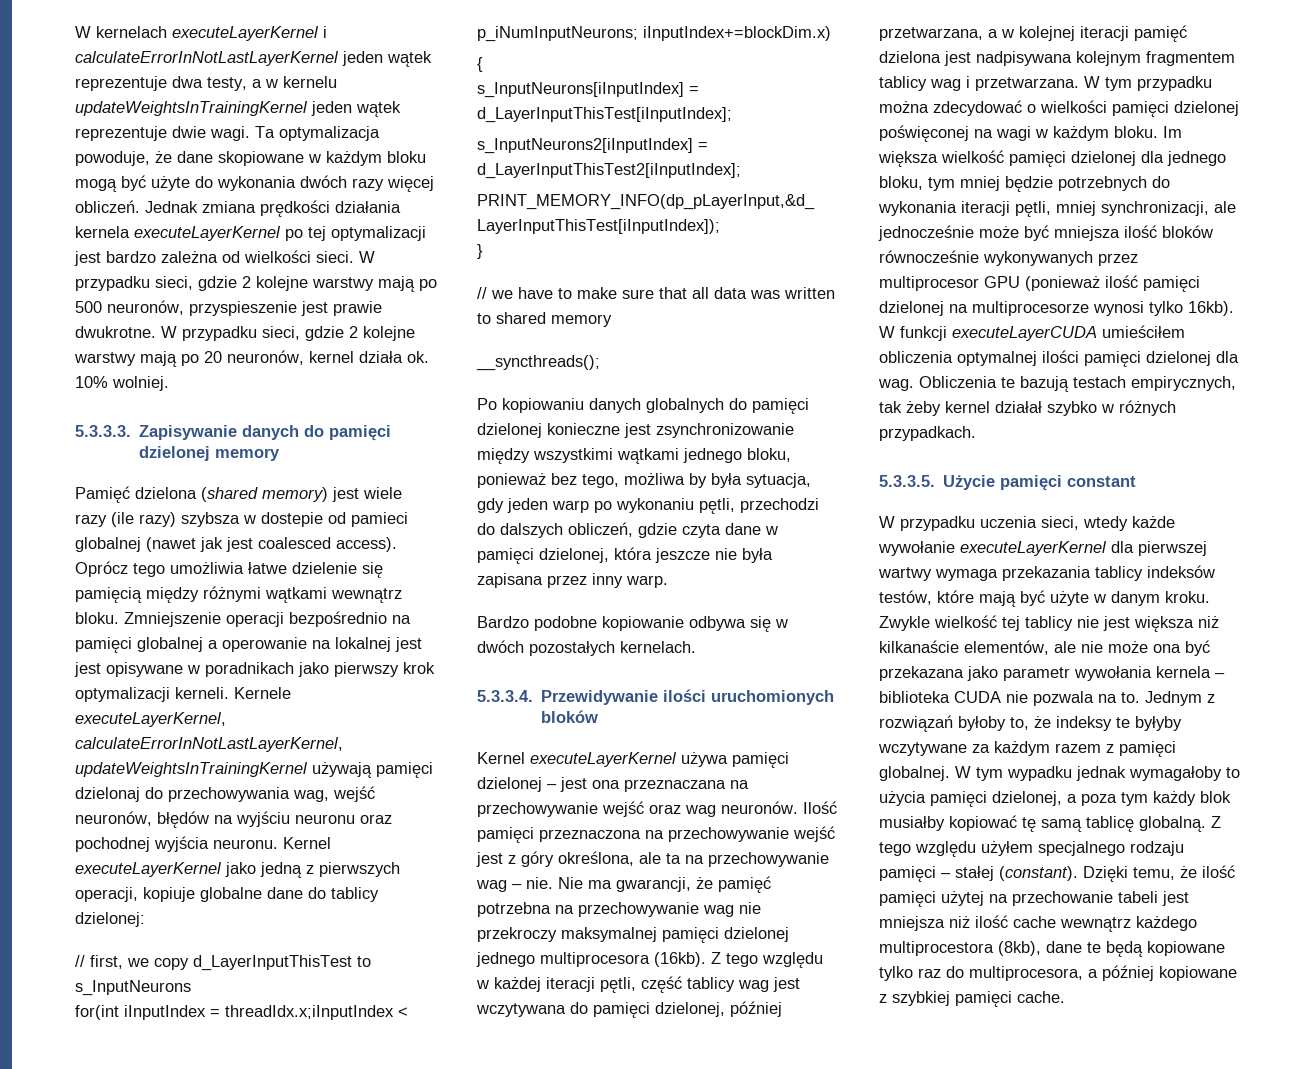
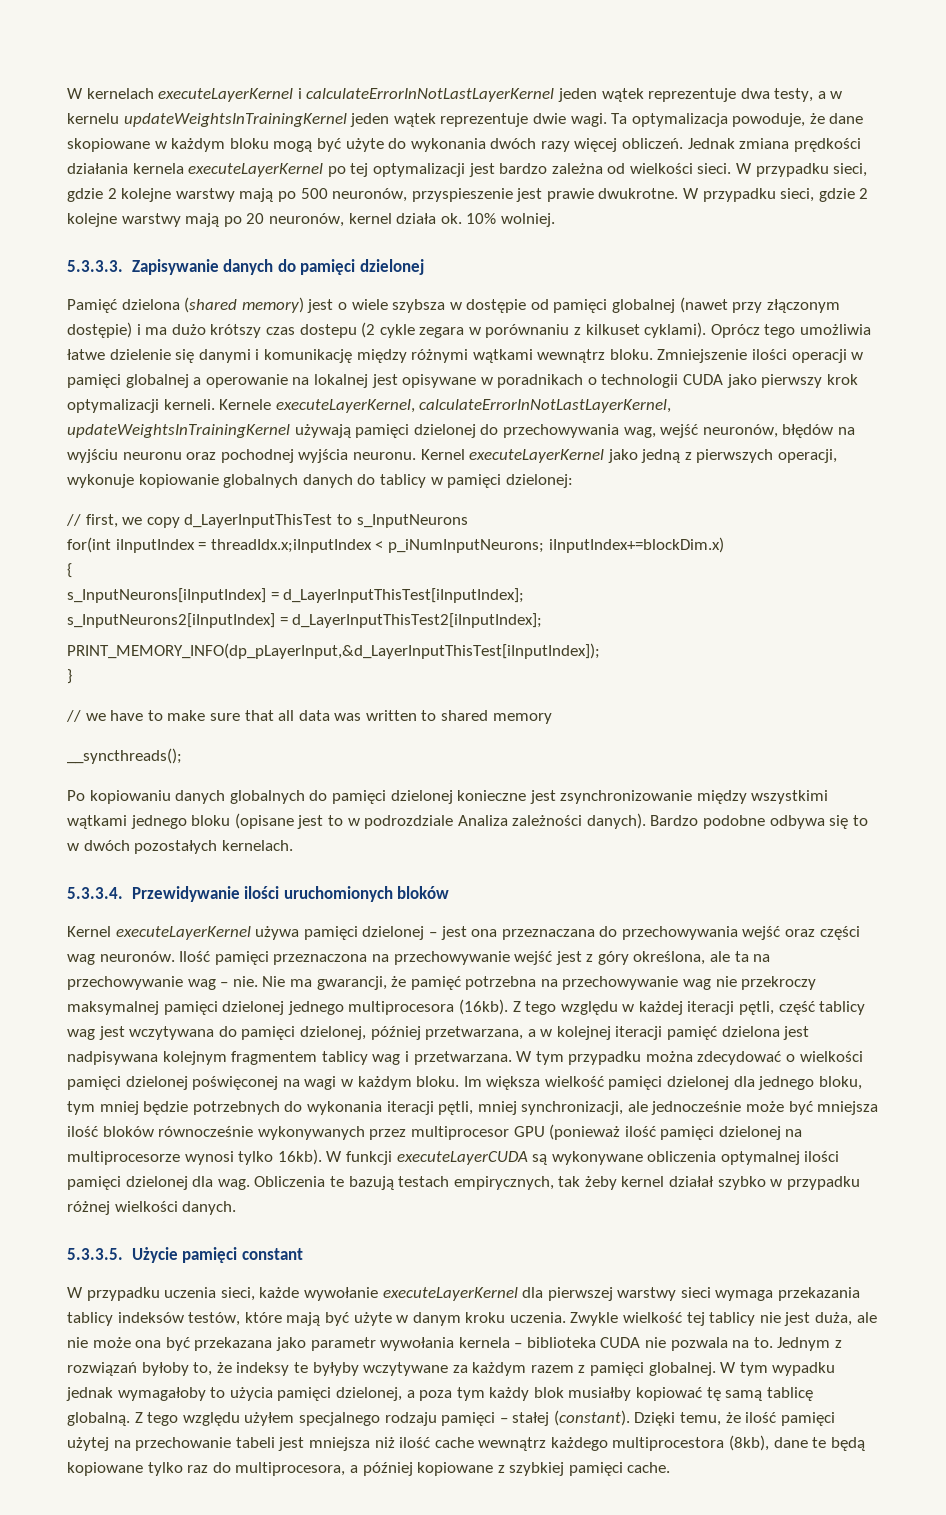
- 5.3.3.3. Zapisywanie danych do pamięci dzielonej memory
+ 5.3.3.3. Zapisywanie danych do pamięci dzielonej
- Pamięć dzielona (shared memory) jest wiele razy (ile razy) szybsza w dostepie od pamieci globalnej (nawet jak jest coalesced access).
+ Pamięć dzielona (shared memory) jest o wiele szybsza w dostępie od pamięci globalnej (nawet przy złączonym dostępie) i ma dużo krótszy czas dostepu (2 cykle zegara w porównaniu z kilkuset cyklami).
- Oprócz tego umożliwia łatwe dzielenie się pamięcią między różnymi wątkami wewnątrz bloku.
+ Oprócz tego umożliwia łatwe dzielenie się danymi i komunikację między różnymi wątkami wewnątrz bloku.
- Zmniejszenie operacji bezpośrednio na pamięci globalnej a operowanie na lokalnej jest jest opisywane w poradnikach jako pierwszy krok optymalizacji kerneli.
+ Zmniejszenie ilości operacji w pamięci globalnej a operowanie na lokalnej jest opisywane w poradnikach o technologii CUDA jako pierwszy krok optymalizacji kerneli.
- Kernele executeLayerKernel, calculateErrorInNotLastLayerKernel, updateWeightsInTrainingKernel używają pamięci dzielonaj do przechowywania wag, wejść neuronów, błędów na wyjściu neuronu oraz pochodnej wyjścia neuronu.
+ Kernele executeLayerKernel, calculateErrorInNotLastLayerKernel, updateWeightsInTrainingKernel używają pamięci dzielonej do przechowywania wag, wejść neuronów, błędów na wyjściu neuronu oraz pochodnej wyjścia neuronu.
- Kernel executeLayerKernel jako jedną z pierwszych operacji, kopiuje globalne dane do tablicy dzielonej:
+ Kernel executeLayerKernel jako jedną z pierwszych operacji, wykonuje kopiowanie globalnych danych do tablicy w pamięci dzielonej:
- Po kopiowaniu danych globalnych do pamięci dzielonej konieczne jest zsynchronizowanie między wszystkimi wątkami jednego bloku, ponieważ bez tego, możliwa by była sytuacja, gdy jeden warp po wykonaniu pętli, przechodzi do dalszych obliczeń, gdzie czyta dane w pamięci dzielonej, która jeszcze nie była zapisana przez inny warp.
- Bardzo podobne kopiowanie odbywa się w dwóch pozostałych kernelach.
+ Po kopiowaniu danych globalnych do pamięci dzielonej konieczne jest zsynchronizowanie między wszystkimi wątkami jednego bloku (opisane jest to w podrozdziale Analiza zależności danych). Bardzo podobne odbywa się to w dwóch pozostałych kernelach.
- Kernel executeLayerKernel używa pamięci dzielonej – jest ona przeznaczana na przechowywanie wejść oraz wag neuronów.
+ Kernel executeLayerKernel używa pamięci dzielonej – jest ona przeznaczana do przechowywania wejść oraz części wag neuronów.
- W funkcji executeLayerCUDA umieściłem obliczenia optymalnej ilości pamięci dzielonej dla wag.
+ W funkcji executeLayerCUDA są wykonywane obliczenia optymalnej ilości pamięci dzielonej dla wag.
- Obliczenia te bazują testach empirycznych, tak żeby kernel działał szybko w różnych przypadkach.
+ Obliczenia te bazują testach empirycznych, tak żeby kernel działał szybko w przypadku różnej wielkości danych.
- W przypadku uczenia sieci, wtedy każde wywołanie executeLayerKernel dla pierwszej wartwy wymaga przekazania tablicy indeksów testów, które mają być użyte w danym kroku.
+ W przypadku uczenia sieci, każde wywołanie executeLayerKernel dla pierwszej warstwy sieci wymaga przekazania tablicy indeksów testów, które mają być użyte w danym kroku uczenia.
- Zwykle wielkość tej tablicy nie jest większa niż kilkanaście elementów, ale nie może ona być przekazana jako parametr wywołania kernela – biblioteka CUDA nie pozwala na to.
+ Zwykle wielkość tej tablicy nie jest duża, ale nie może ona być przekazana jako parametr wywołania kernela – biblioteka CUDA nie pozwala na to.

